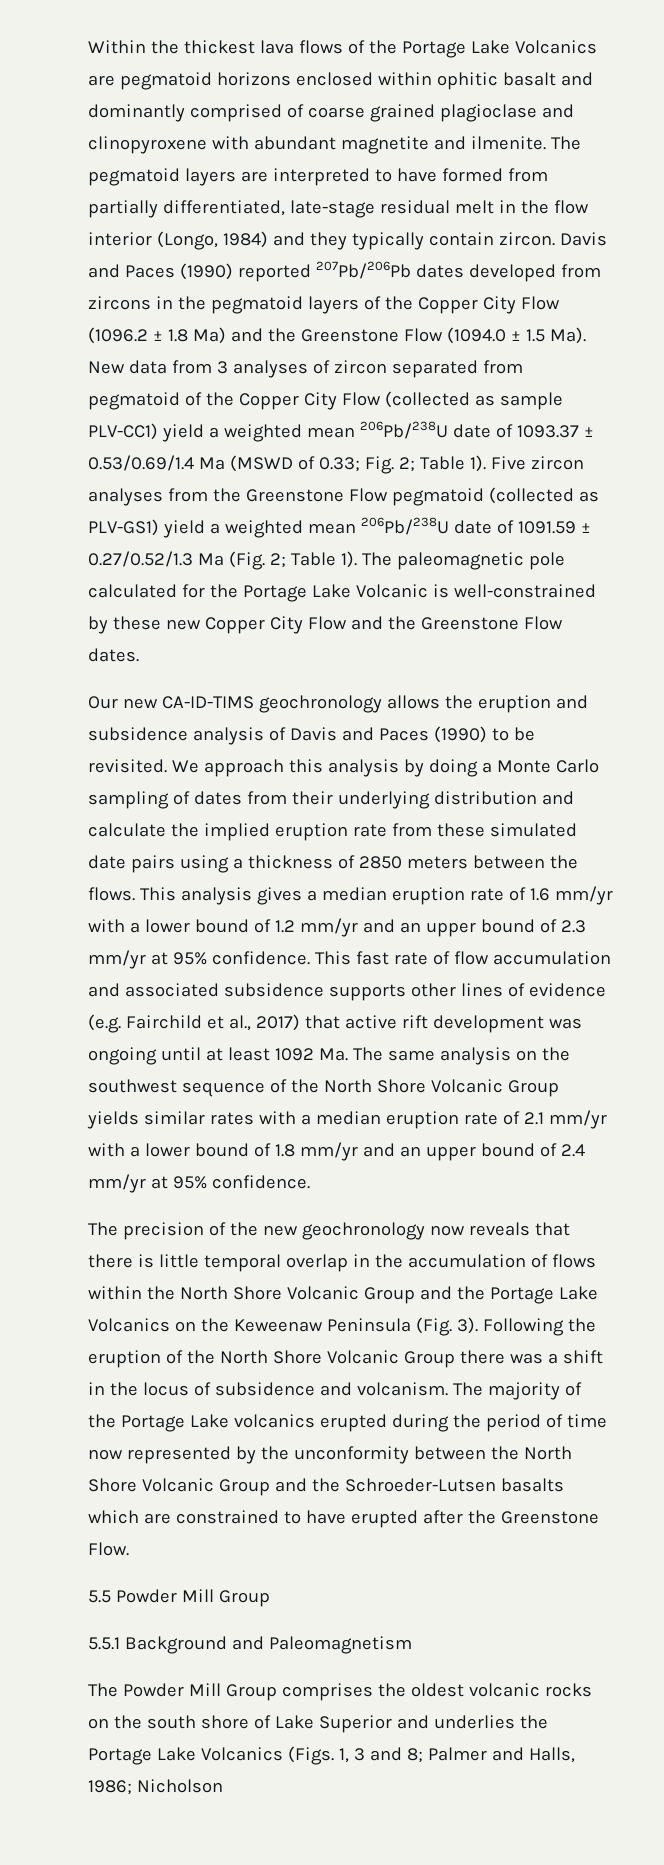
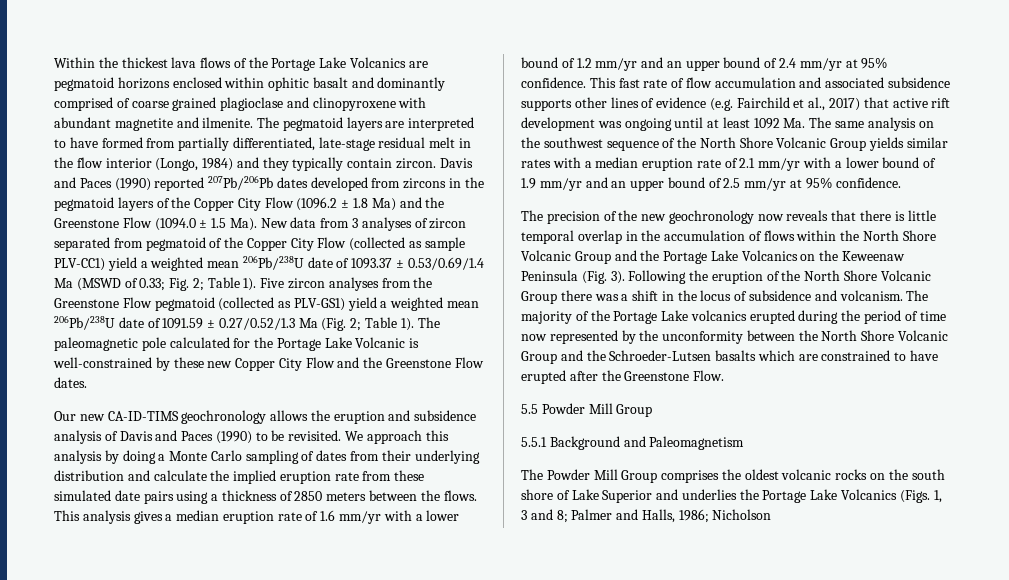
- This analysis gives a median eruption rate of 1.6 mm/yr with a lower bound of 1.2 mm/yr and an upper bound of 2.3 mm/yr at 95% confidence.
+ This analysis gives a median eruption rate of 1.6 mm/yr with a lower bound of 1.2 mm/yr and an upper bound of 2.4 mm/yr at 95% confidence.
- This fast rate of flow accumulation and associated subsidence supports other lines of evidence (e.g. Fairchild et al., 2017) that active rift development was ongoing until at least 1092 Ma. The same analysis on the southwest sequence of the North Shore Volcanic Group yields similar rates with a median eruption rate of 2.1 mm/yr with a lower bound of 1.8 mm/yr and an upper bound of 2.4 mm/yr at 95% confidence.
+ This fast rate of flow accumulation and associated subsidence supports other lines of evidence (e.g. Fairchild et al., 2017) that active rift development was ongoing until at least 1092 Ma. The same analysis on the southwest sequence of the North Shore Volcanic Group yields similar rates with a median eruption rate of 2.1 mm/yr with a lower bound of 1.9 mm/yr and an upper bound of 2.5 mm/yr at 95% confidence.

